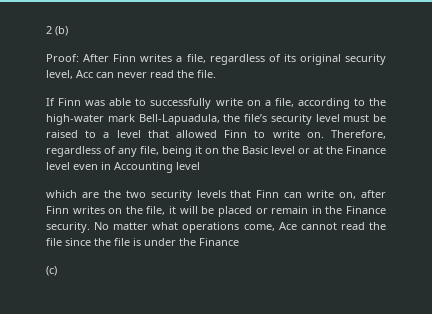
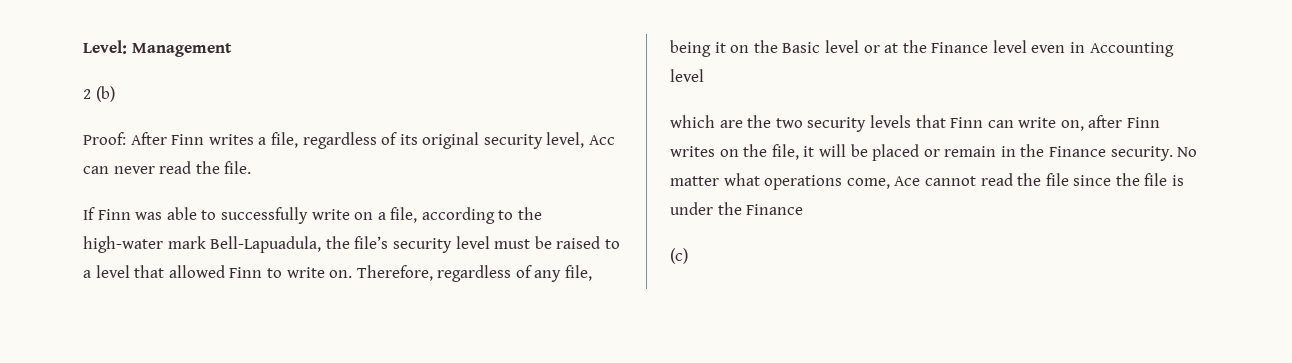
+ Level: Management

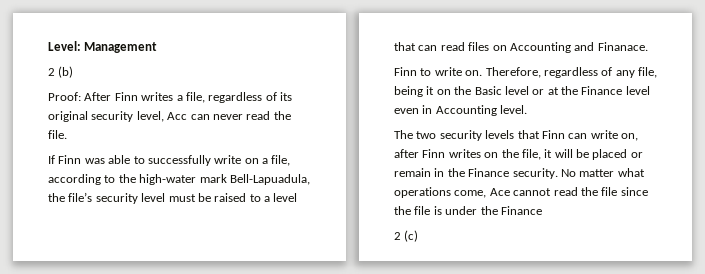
- If Finn was able to successfully write on a file, according to the high-water mark Bell-Lapuadula, the file’s security level must be raised to a level that allowed Finn to write on.
+ If Finn was able to successfully write on a file, according to the high-water mark Bell-Lapuadula, the file’s security level must be raised to a level that can read files on Accounting and Finanace.
+ Finn to write on.
- Therefore, regardless of any file, being it on the Basic level or at the Finance level even in Accounting level
- which are the two security levels that Finn can write on, after Finn writes on the file, it will be placed or remain in the Finance security.
+ Therefore, regardless of any file, being it on the Basic level or at the Finance level even in Accounting level.
+ The two security levels that Finn can write on, after Finn writes on the file, it will be placed or remain in the Finance security.
- (c)
+ 2 (c)

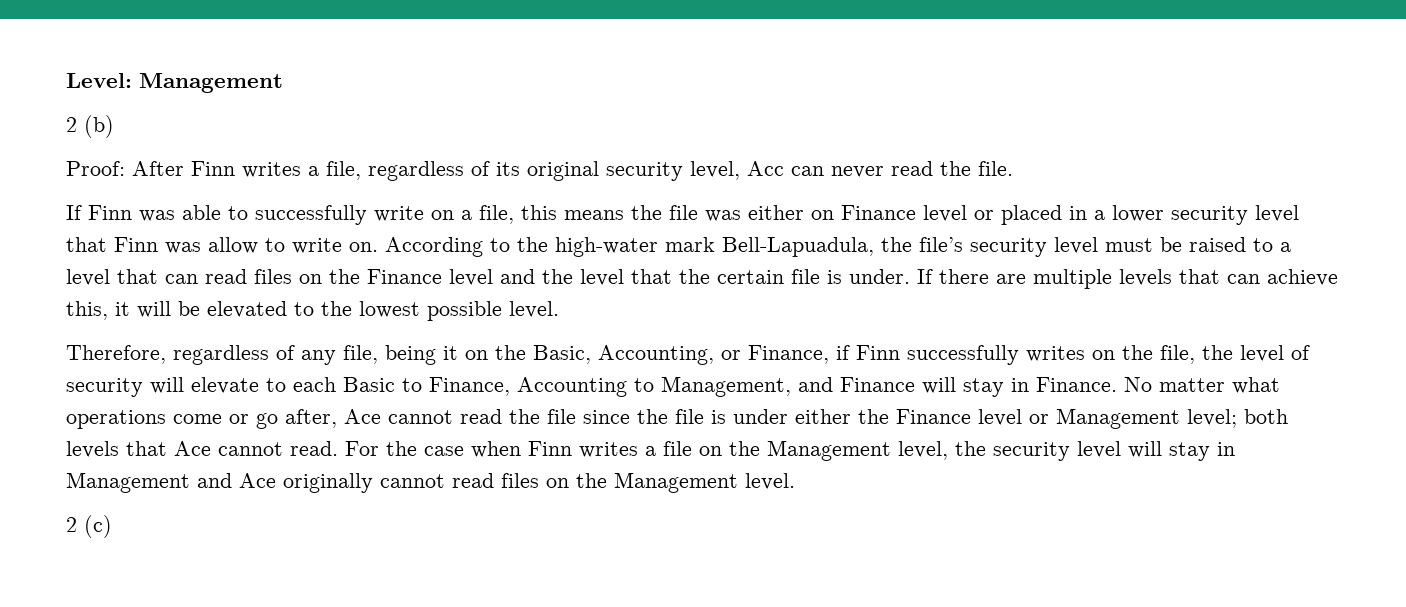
- If Finn was able to successfully write on a file, according to the high-water mark Bell-Lapuadula, the file’s security level must be raised to a level that can read files on Accounting and Finanace.
- Finn to write on. Therefore, regardless of any file, being it on the Basic level or at the Finance level even in Accounting level.
- The two security levels that Finn can write on, after Finn writes on the file, it will be placed or remain in the Finance security. No matter what operations come, Ace cannot read the file since the file is under the Finance
+ If Finn was able to successfully write on a file, this means the file was either on Finance level or placed in a lower security level that Finn was allow to write on. According to the high-water mark Bell-Lapuadula, the file’s security level must be raised to a level that can read files on the Finance level and the level that the certain file is under. If there are multiple levels that can achieve this, it will be elevated to the lowest possible level.
+ Therefore, regardless of any file, being it on the Basic, Accounting, or Finance, if Finn successfully writes on the file, the level of security will elevate to each Basic to Finance, Accounting to Management, and Finance will stay in Finance. No matter what operations come or go after, Ace cannot read the file since the file is under either the Finance level or Management level; both levels that Ace cannot read. For the case when Finn writes a file on the Management level, the security level will stay in Management and Ace originally cannot read files on the Management level.

